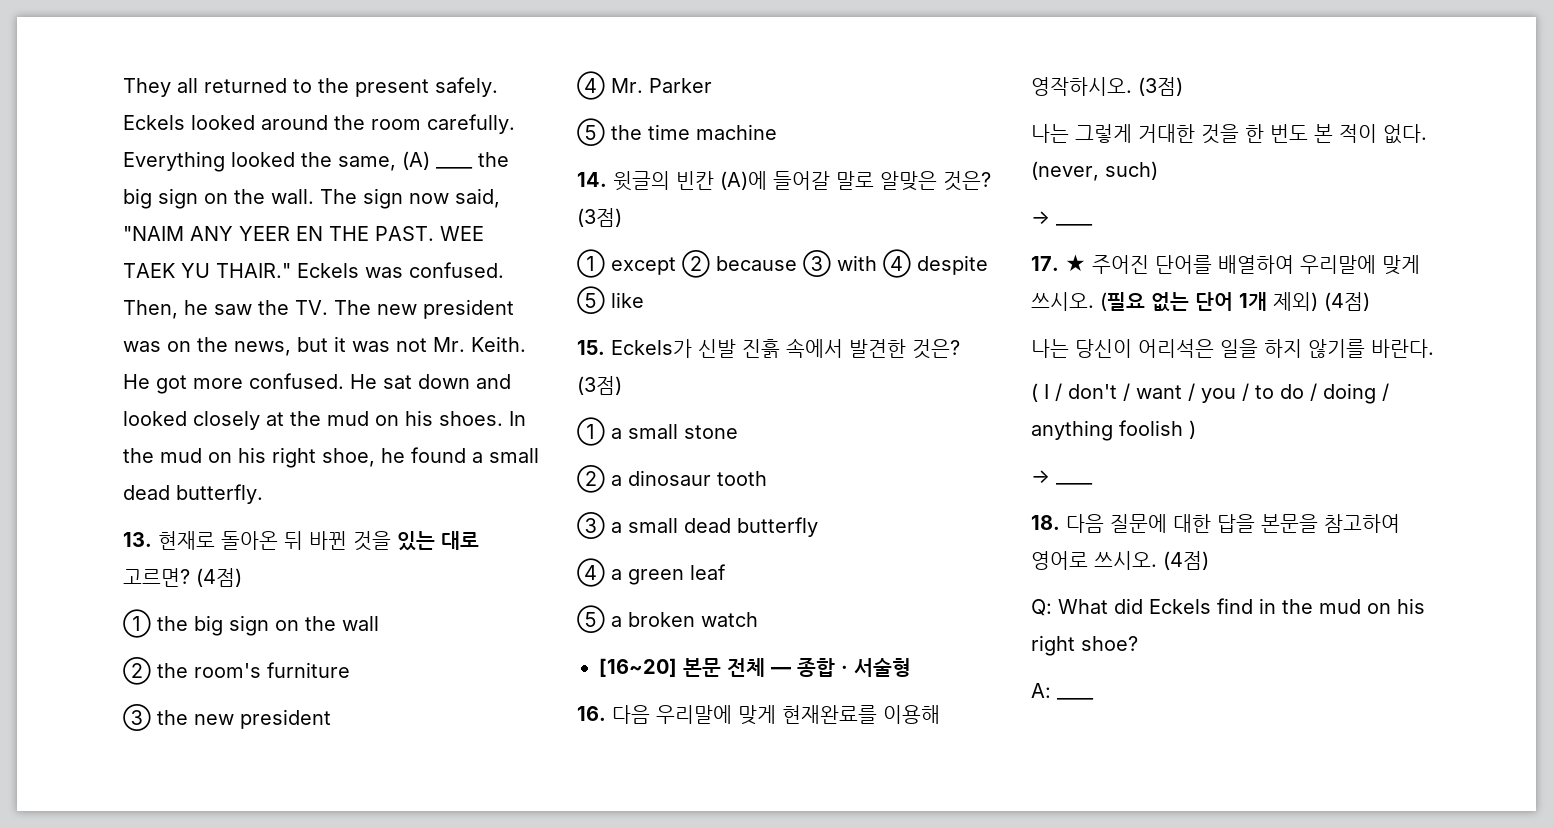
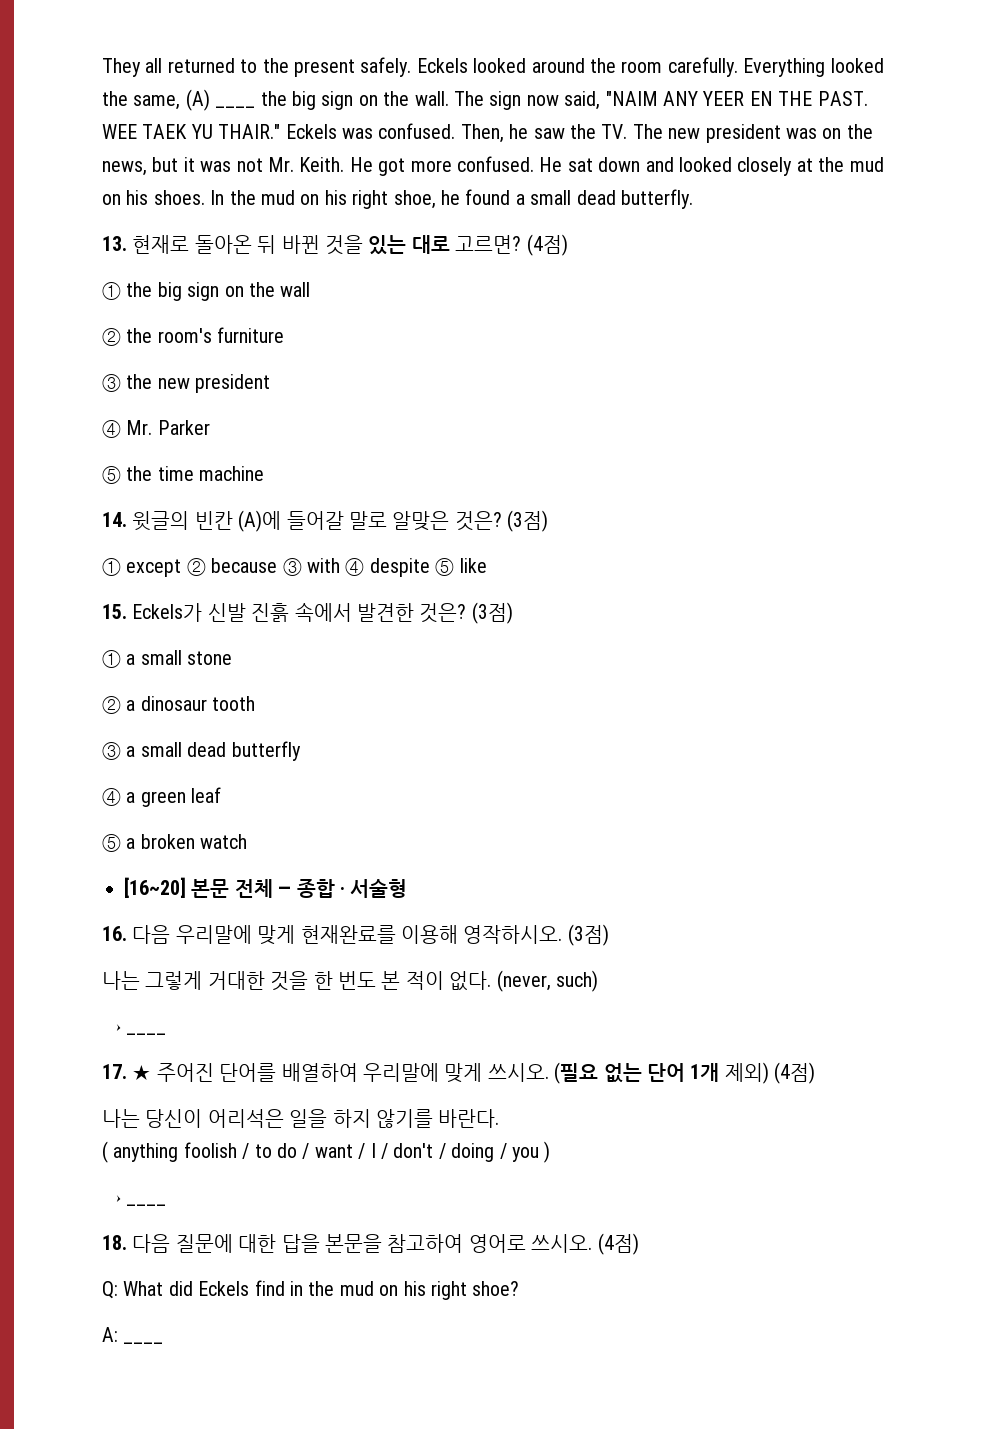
- ( I / don't / want / you / to do / doing / anything foolish )
+ ( anything foolish / to do / want / I / don't / doing / you )

